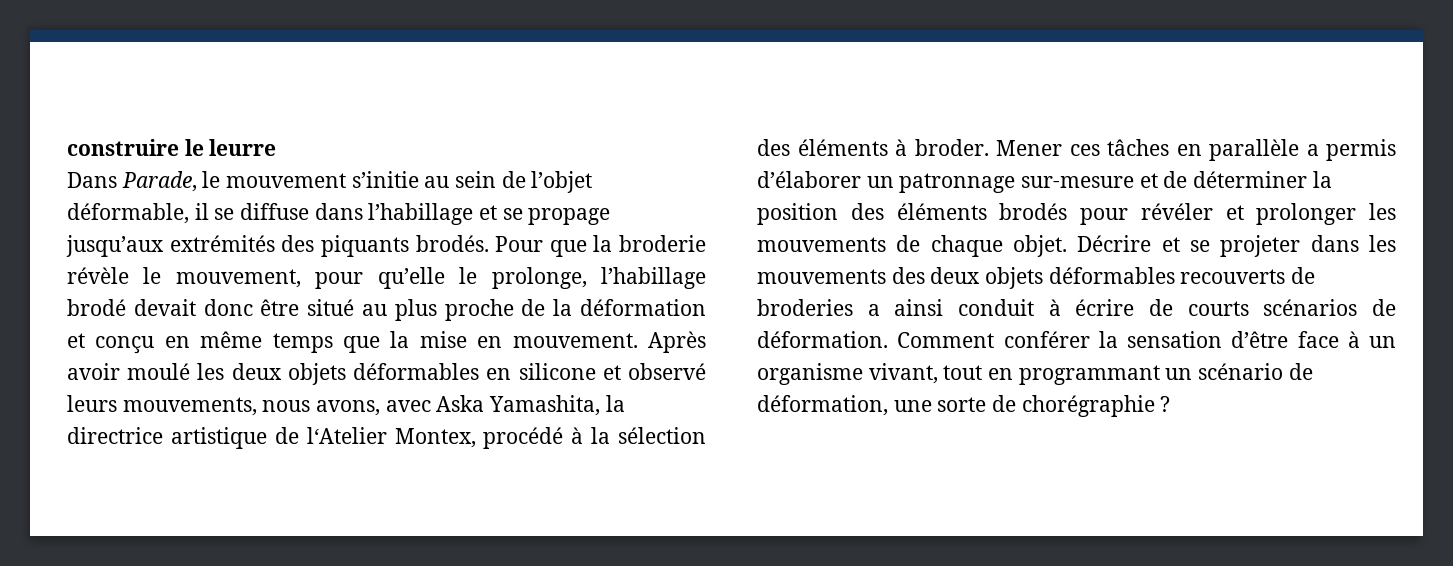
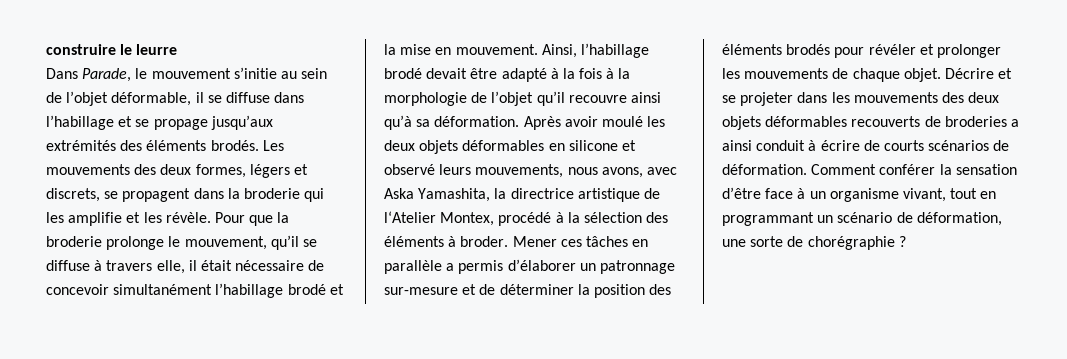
- Dans Parade, le mouvement s’initie au sein de l’objet déformable, il se diffuse dans l’habillage et se propage jusqu’aux extrémités des piquants brodés.
+ Dans Parade, le mouvement s’initie au sein de l’objet déformable, il se diffuse dans l’habillage et se propage jusqu’aux extrémités des éléments brodés. Les mouvements des deux formes, légers et discrets, se propagent dans la broderie qui les amplifie et les révèle.
- Pour que la broderie révèle le mouvement, pour qu’elle le prolonge, l’habillage brodé devait donc être situé au plus proche de la déformation et conçu en même temps que la mise en mouvement.
+ Pour que la broderie prolonge le mouvement, qu’il se diffuse à travers elle, il était nécessaire de concevoir simultanément l’habillage brodé et la mise en mouvement. Ainsi, l’habillage brodé devait être adapté à la fois à la morphologie de l’objet qu’il recouvre ainsi qu’à sa déformation.

